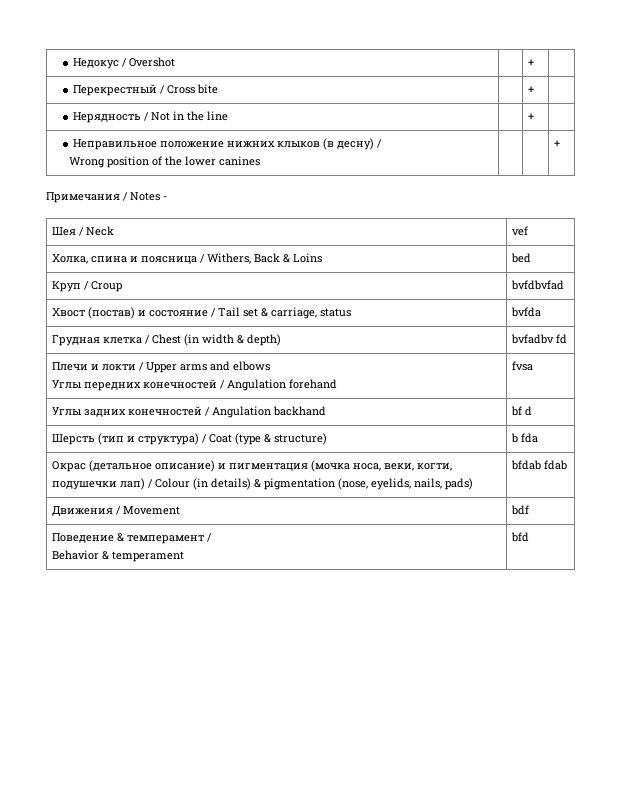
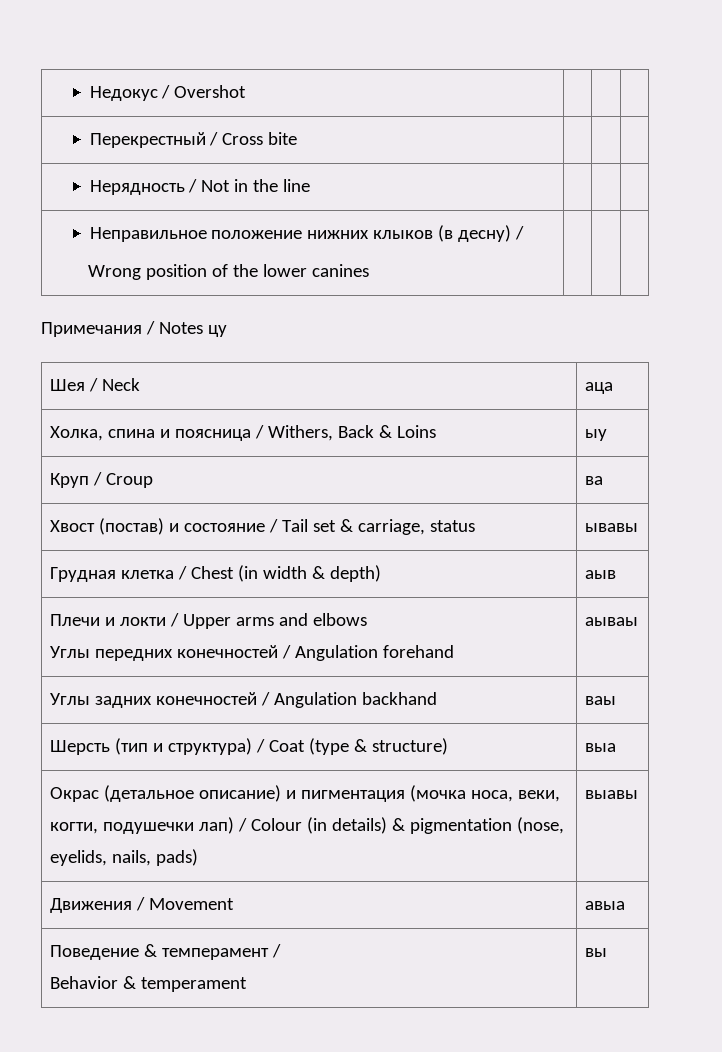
- Недокус / Overshot | | + |
+ Недокус / Overshot | | |
- Перекрестный / Cross bite | | + |
+ Перекрестный / Cross bite | | |
- Нерядность / Not in the line | | + |
+ Нерядность / Not in the line | | |
  Неправильное положение нижних клыков (в десну) /
- Wrong position of the lower canines | | | +
+ Wrong position of the lower canines | | |
- Примечания / Notes -
+ Примечания / Notes цу
- Шея / Neck | vef
+ Шея / Neck | аца
- Холка, спина и поясница / Withers, Back & Loins | bed
+ Холка, спина и поясница / Withers, Back & Loins | ыу
- Круп / Croup | bvfdbvfad
+ Круп / Croup | ва
- Хвост (постав) и состояние / Tail set & carriage, status | bvfda
+ Хвост (постав) и состояние / Tail set & carriage, status | ывавы
- Грудная клетка / Chest (in width & depth) | bvfadbv fd
+ Грудная клетка / Chest (in width & depth) | аыв
  Плечи и локти / Upper arms and elbows
- Углы передних конечностей / Angulation forehand | fvsa
+ Углы передних конечностей / Angulation forehand | аываы
- Углы задних конечностей / Angulation backhand | bf d
+ Углы задних конечностей / Angulation backhand | ваы
- Шерсть (тип и структура) / Coat (type & structure) | b fda
+ Шерсть (тип и структура) / Coat (type & structure) | выа
- Окрас (детальное описание) и пигментация (мочка носа, веки, когти, подушечки лап) / Colour (in details) & pigmentation (nose, eyelids, nails, pads) | bfdab fdab
+ Окрас (детальное описание) и пигментация (мочка носа, веки, когти, подушечки лап) / Colour (in details) & pigmentation (nose, eyelids, nails, pads) | выавы
- Движения / Movement | bdf
+ Движения / Movement | авыа
  Поведение & темперамент /
- Behavior & temperament | bfd
+ Behavior & temperament | вы

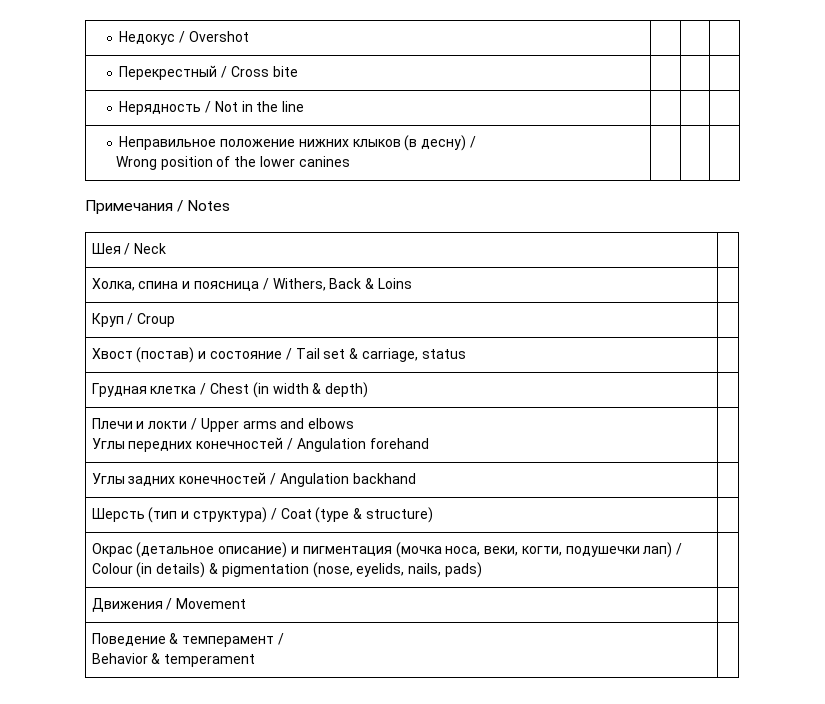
- Примечания / Notes цу
+ Примечания / Notes
- Шея / Neck | аца
+ Шея / Neck |
- Холка, спина и поясница / Withers, Back & Loins | ыу
+ Холка, спина и поясница / Withers, Back & Loins |
- Круп / Croup | ва
+ Круп / Croup |
- Хвост (постав) и состояние / Tail set & carriage, status | ывавы
+ Хвост (постав) и состояние / Tail set & carriage, status |
- Грудная клетка / Chest (in width & depth) | аыв
+ Грудная клетка / Chest (in width & depth) |
  Плечи и локти / Upper arms and elbows
- Углы передних конечностей / Angulation forehand | аываы
+ Углы передних конечностей / Angulation forehand |
- Углы задних конечностей / Angulation backhand | ваы
+ Углы задних конечностей / Angulation backhand |
- Шерсть (тип и структура) / Coat (type & structure) | выа
+ Шерсть (тип и структура) / Coat (type & structure) |
- Окрас (детальное описание) и пигментация (мочка носа, веки, когти, подушечки лап) / Colour (in details) & pigmentation (nose, eyelids, nails, pads) | выавы
+ Окрас (детальное описание) и пигментация (мочка носа, веки, когти, подушечки лап) / Colour (in details) & pigmentation (nose, eyelids, nails, pads) |
- Движения / Movement | авыа
+ Движения / Movement |
  Поведение & темперамент /
- Behavior & temperament | вы
+ Behavior & temperament |

